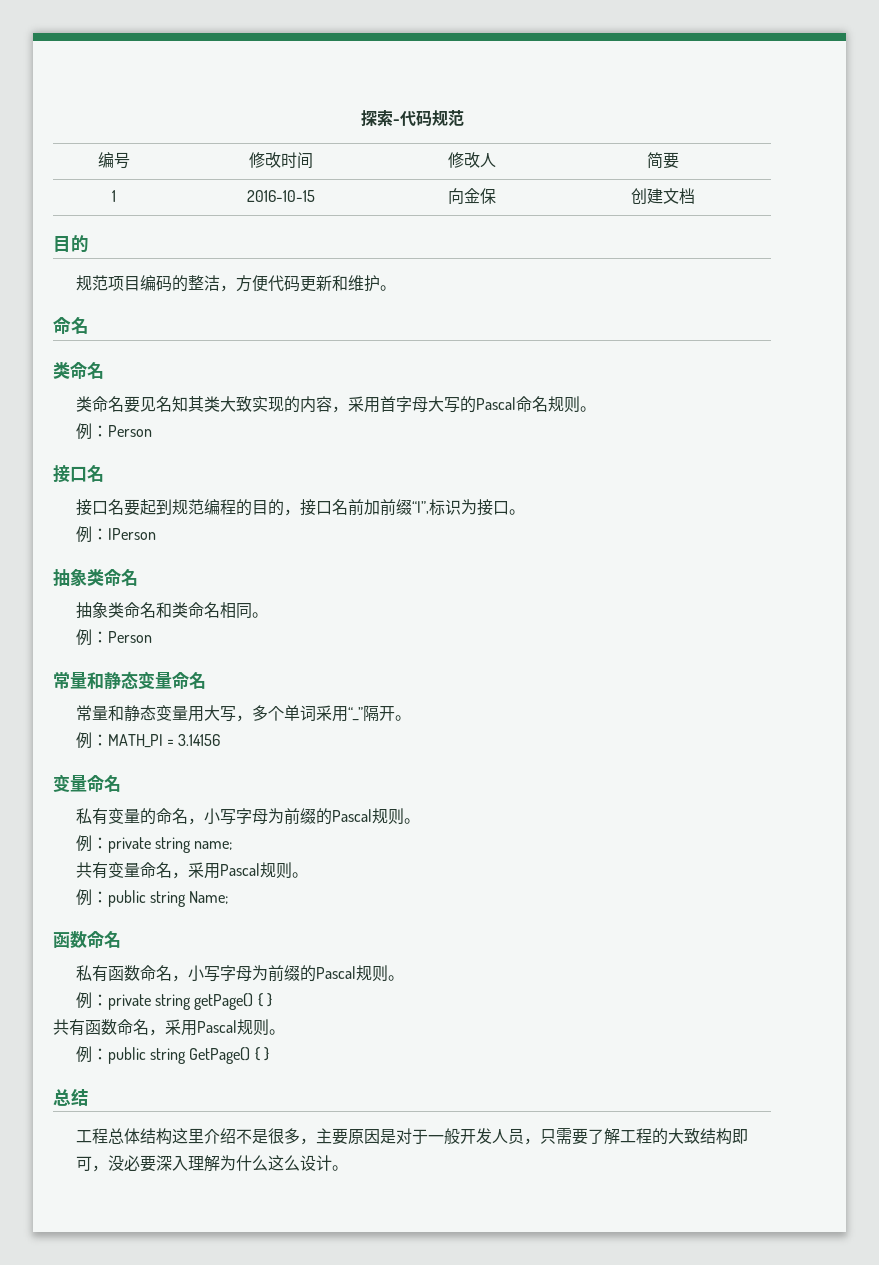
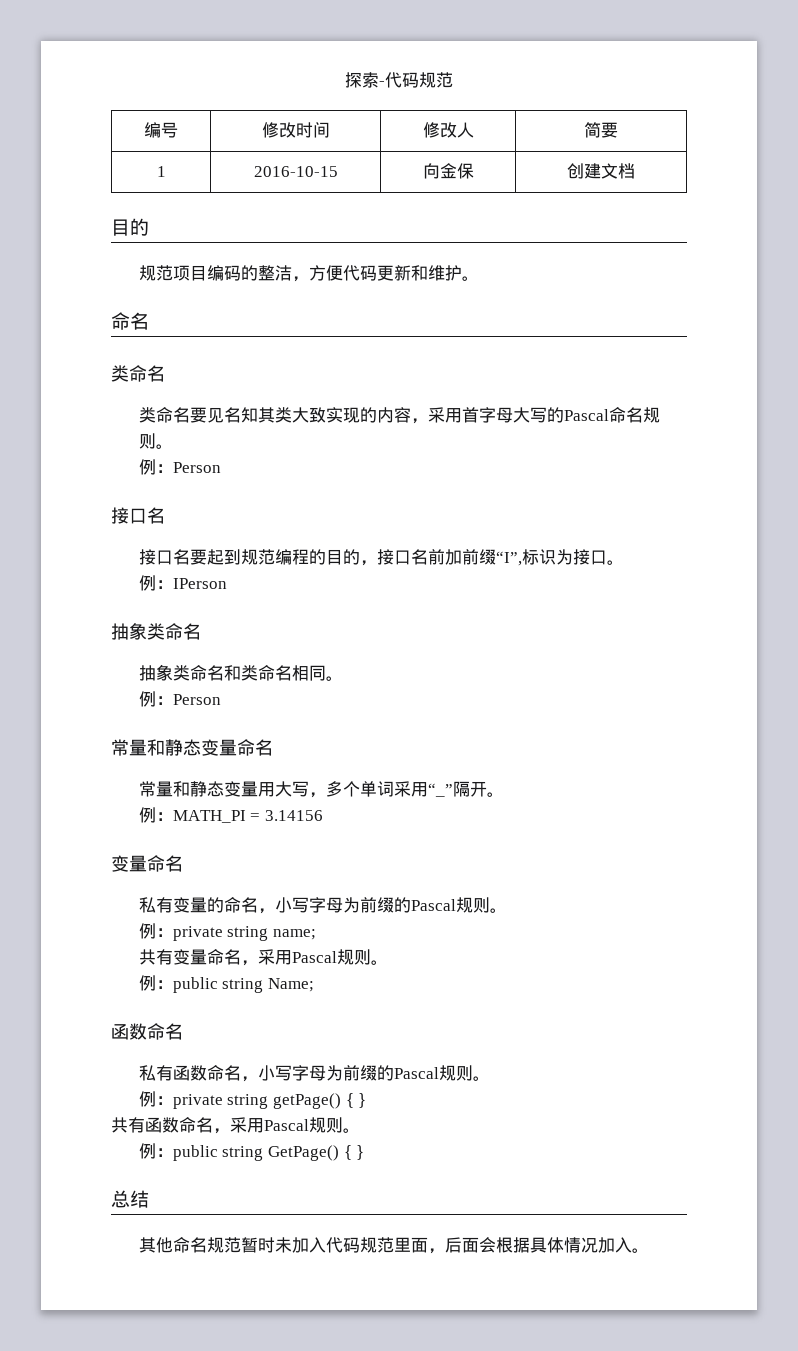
- 工程总体结构这里介绍不是很多，主要原因是对于一般开发人员，只需要了解工程的大致结构即可，没必要深入理解为什么这么设计。
+ 其他命名规范暂时未加入代码规范里面，后面会根据具体情况加入。

